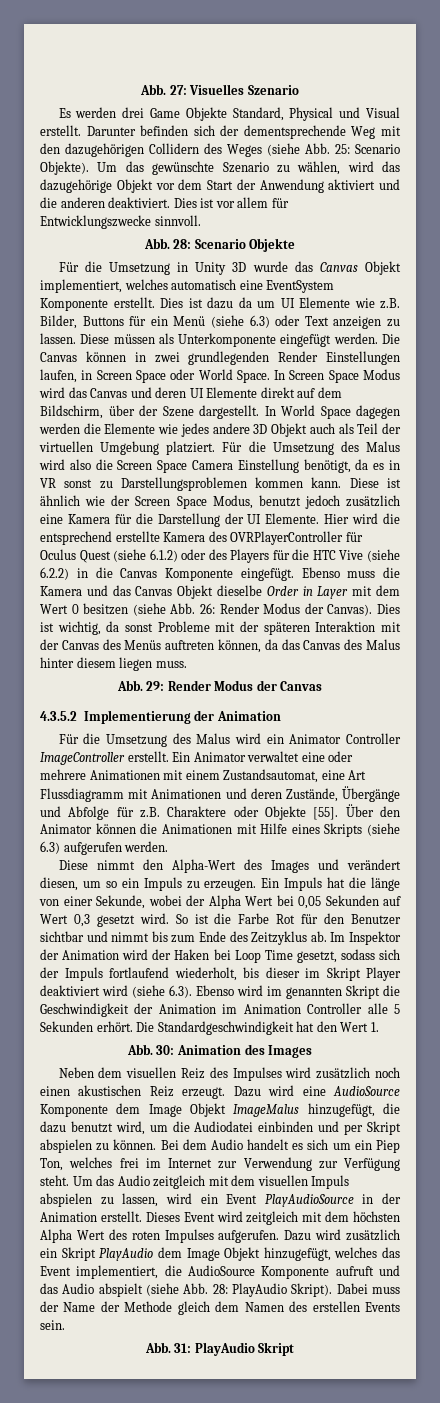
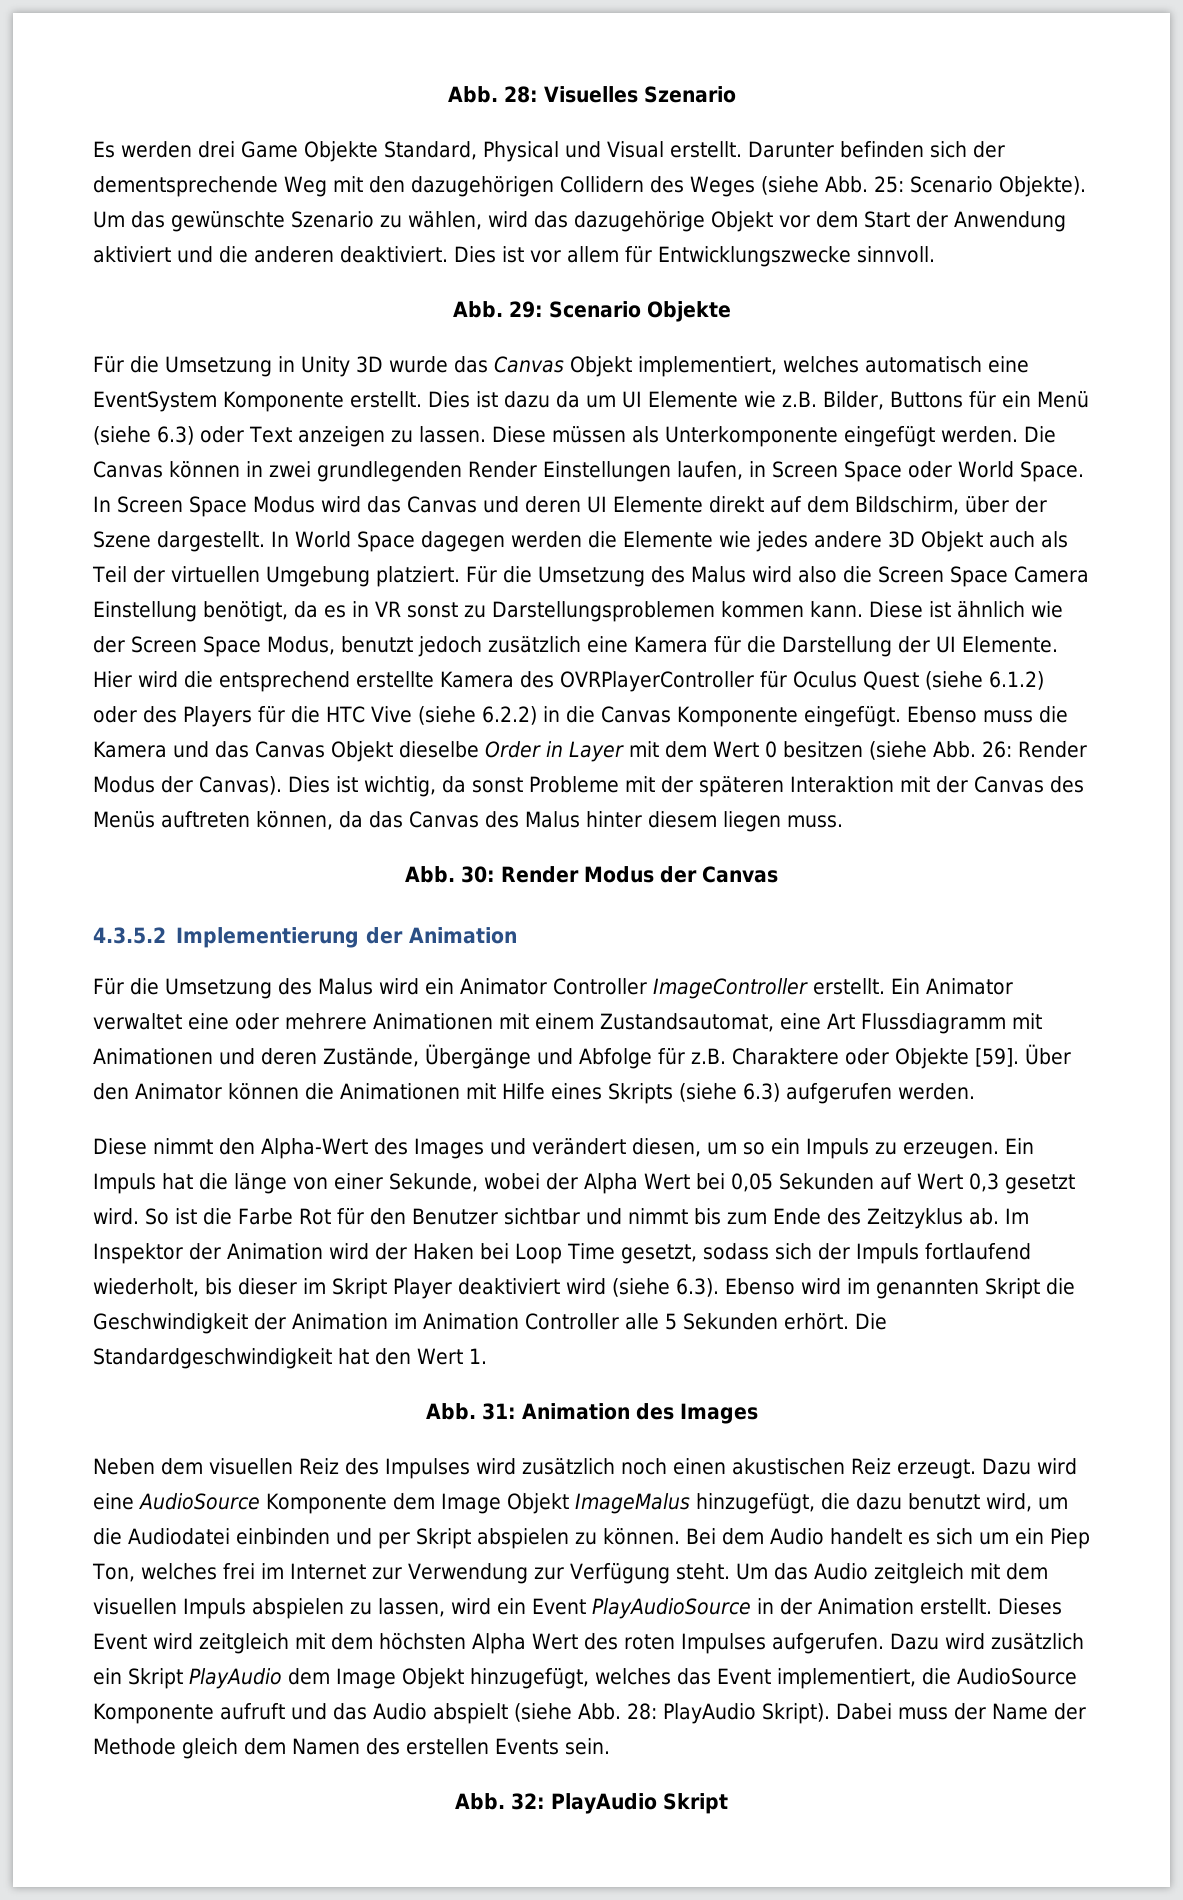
- Abb. 27: Visuelles Szenario
+ Abb. 28: Visuelles Szenario
- Abb. 28: Scenario Objekte
+ Abb. 29: Scenario Objekte
- Abb. 29: Render Modus der Canvas
+ Abb. 30: Render Modus der Canvas
- Ein Animator verwaltet eine oder mehrere Animationen mit einem Zustandsautomat, eine Art Flussdiagramm mit Animationen und deren Zustände, Übergänge und Abfolge für z.B. Charaktere oder Objekte [55].
+ Ein Animator verwaltet eine oder mehrere Animationen mit einem Zustandsautomat, eine Art Flussdiagramm mit Animationen und deren Zustände, Übergänge und Abfolge für z.B. Charaktere oder Objekte [59].
- Abb. 30: Animation des Images
+ Abb. 31: Animation des Images
- Abb. 31: PlayAudio Skript
+ Abb. 32: PlayAudio Skript

